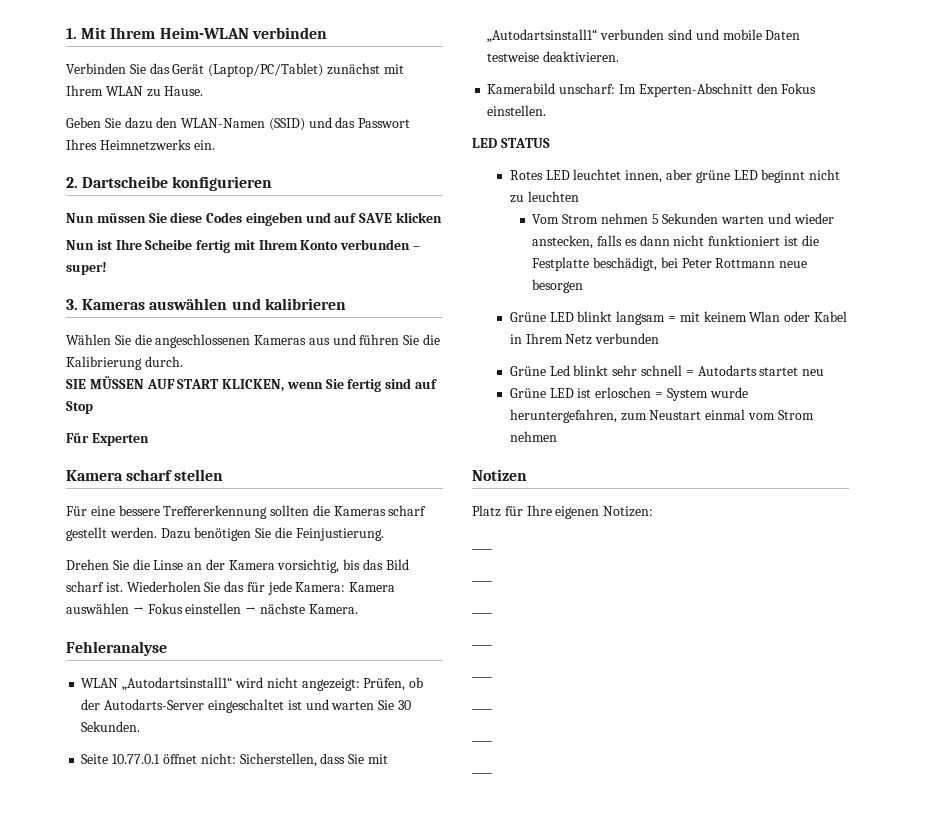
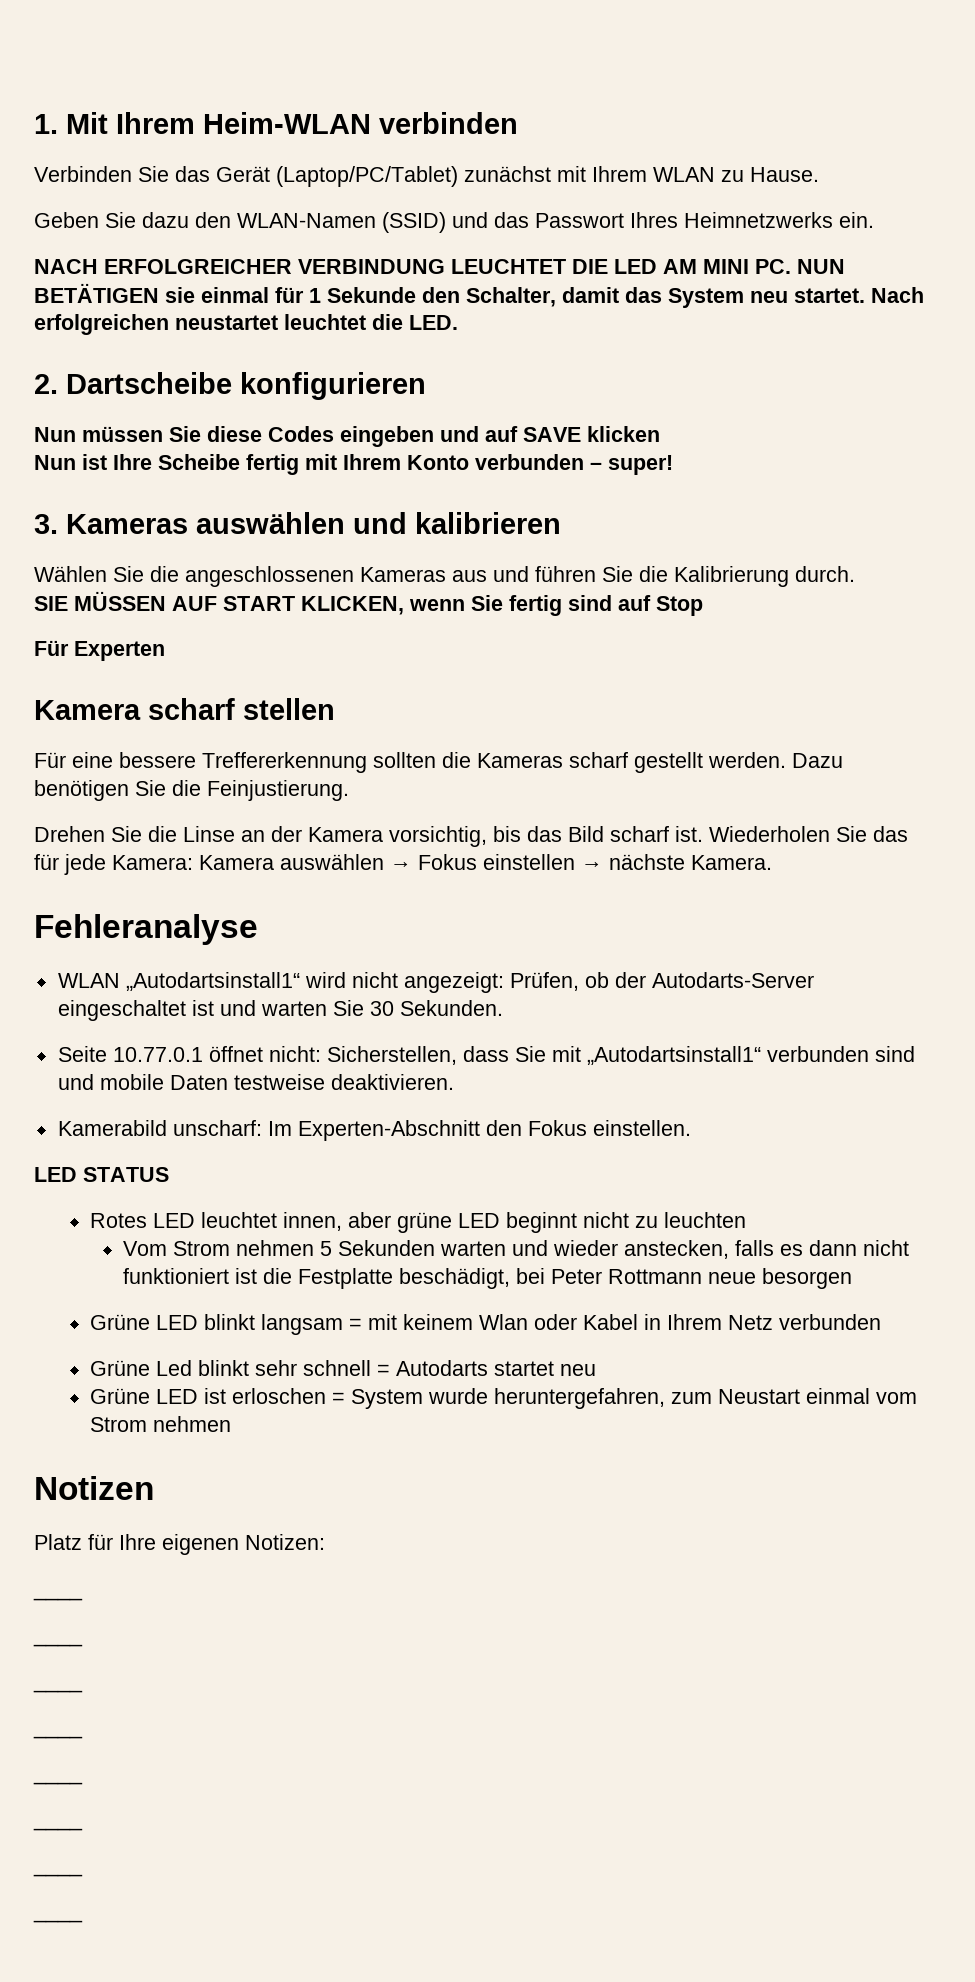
+ NACH ERFOLGREICHER VERBINDUNG LEUCHTET DIE LED AM MINI PC. NUN BETÄTIGEN sie einmal für 1 Sekunde den Schalter, damit das System neu startet. Nach erfolgreichen neustartet leuchtet die LED.

